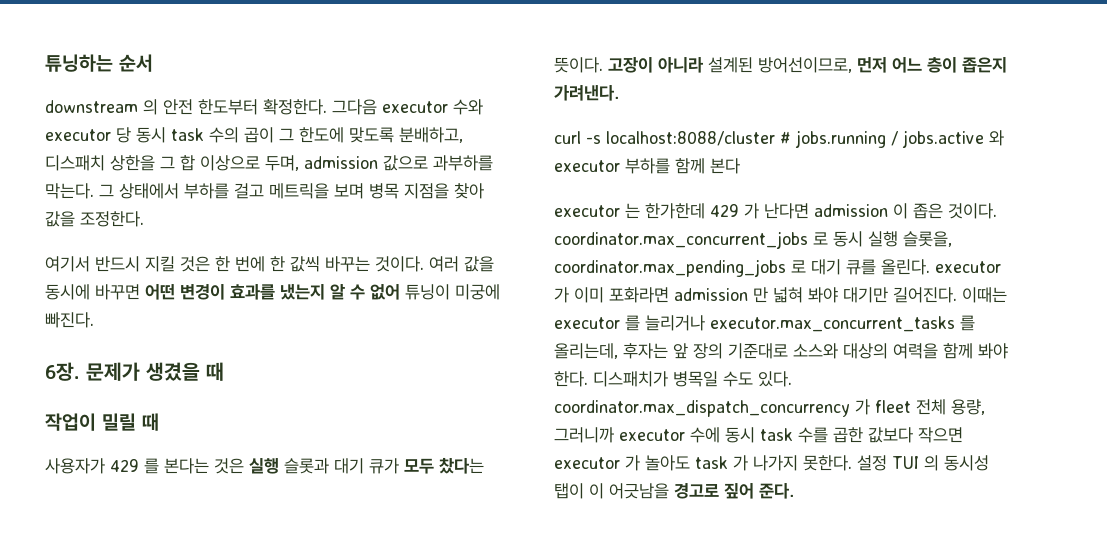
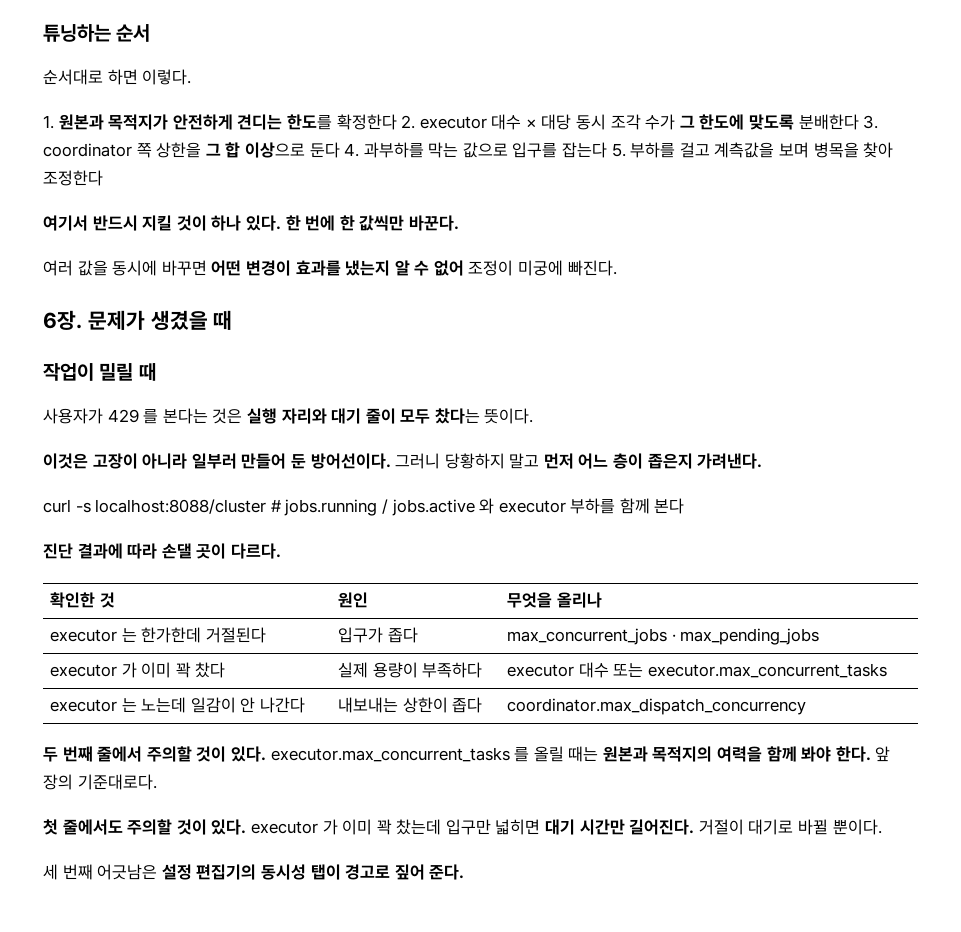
- downstream 의 안전 한도부터 확정한다. 그다음 executor 수와 executor 당 동시 task 수의 곱이 그 한도에 맞도록 분배하고, 디스패치 상한을 그 합 이상으로 두며, admission 값으로 과부하를 막는다. 그 상태에서 부하를 걸고 메트릭을 보며 병목 지점을 찾아 값을 조정한다.
- 여기서 반드시 지킬 것은 한 번에 한 값씩 바꾸는 것이다. 여러 값을 동시에 바꾸면 어떤 변경이 효과를 냈는지 알 수 없어 튜닝이 미궁에 빠진다.
+ 순서대로 하면 이렇다.
+ 1. 원본과 목적지가 안전하게 견디는 한도를 확정한다 2. executor 대수 × 대당 동시 조각 수가 그 한도에 맞도록 분배한다 3. coordinator 쪽 상한을 그 합 이상으로 둔다 4. 과부하를 막는 값으로 입구를 잡는다 5. 부하를 걸고 계측값을 보며 병목을 찾아 조정한다
+ 여기서 반드시 지킬 것이 하나 있다. 한 번에 한 값씩만 바꾼다.
+ 여러 값을 동시에 바꾸면 어떤 변경이 효과를 냈는지 알 수 없어 조정이 미궁에 빠진다.
- 사용자가 429 를 본다는 것은 실행 슬롯과 대기 큐가 모두 찼다는 뜻이다. 고장이 아니라 설계된 방어선이므로, 먼저 어느 층이 좁은지 가려낸다.
+ 사용자가 429 를 본다는 것은 실행 자리와 대기 줄이 모두 찼다는 뜻이다.
+ 이것은 고장이 아니라 일부러 만들어 둔 방어선이다. 그러니 당황하지 말고 먼저 어느 층이 좁은지 가려낸다.
- executor 는 한가한데 429 가 난다면 admission 이 좁은 것이다. coordinator.max_concurrent_jobs 로 동시 실행 슬롯을, coordinator.max_pending_jobs 로 대기 큐를 올린다. executor 가 이미 포화라면 admission 만 넓혀 봐야 대기만 길어진다. 이때는 executor 를 늘리거나 executor.max_concurrent_tasks 를 올리는데, 후자는 앞 장의 기준대로 소스와 대상의 여력을 함께 봐야 한다. 디스패치가 병목일 수도 있다. coordinator.max_dispatch_concurrency 가 fleet 전체 용량, 그러니까 executor 수에 동시 task 수를 곱한 값보다 작으면 executor 가 놀아도 task 가 나가지 못한다. 설정 TUI 의 동시성 탭이 이 어긋남을 경고로 짚어 준다.
+ 진단 결과에 따라 손댈 곳이 다르다.
+ 확인한 것 | 원인 | 무엇을 올리나
+ executor 는 한가한데 거절된다 | 입구가 좁다 | max_concurrent_jobs · max_pending_jobs
+ executor 가 이미 꽉 찼다 | 실제 용량이 부족하다 | executor 대수 또는 executor.max_concurrent_tasks
+ executor 는 노는데 일감이 안 나간다 | 내보내는 상한이 좁다 | coordinator.max_dispatch_concurrency
+ 두 번째 줄에서 주의할 것이 있다. executor.max_concurrent_tasks 를 올릴 때는 원본과 목적지의 여력을 함께 봐야 한다. 앞 장의 기준대로다.
+ 첫 줄에서도 주의할 것이 있다. executor 가 이미 꽉 찼는데 입구만 넓히면 대기 시간만 길어진다. 거절이 대기로 바뀔 뿐이다.
+ 세 번째 어긋남은 설정 편집기의 동시성 탭이 경고로 짚어 준다.

